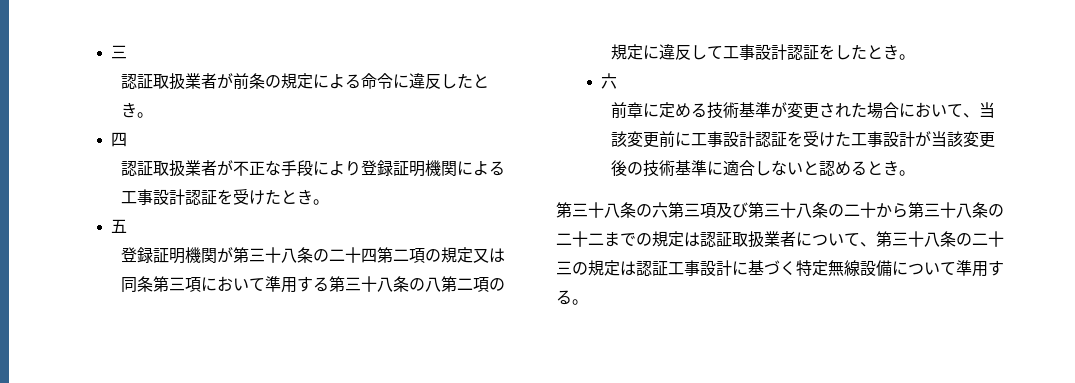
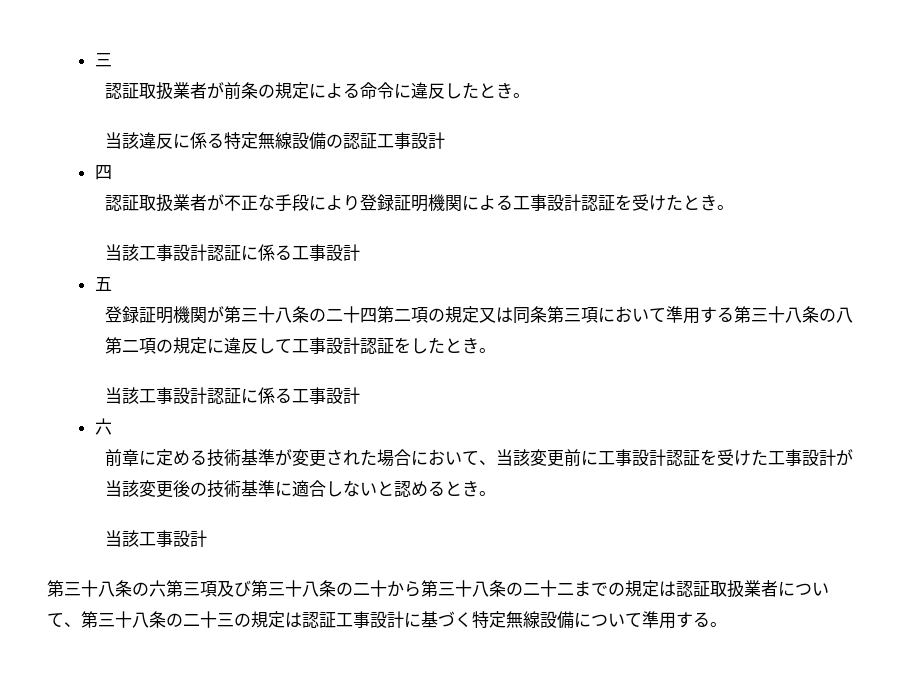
+ 当該違反に係る特定無線設備の認証工事設計
  認証取扱業者が不正な手段により登録証明機関による工事設計認証を受けたとき。
+ 当該工事設計認証に係る工事設計
  登録証明機関が第三十八条の二十四第二項の規定又は同条第三項において準用する第三十八条の八第二項の規定に違反して工事設計認証をしたとき。
+ 当該工事設計認証に係る工事設計
  前章に定める技術基準が変更された場合において、当該変更前に工事設計認証を受けた工事設計が当該変更後の技術基準に適合しないと認めるとき。
+ 当該工事設計

